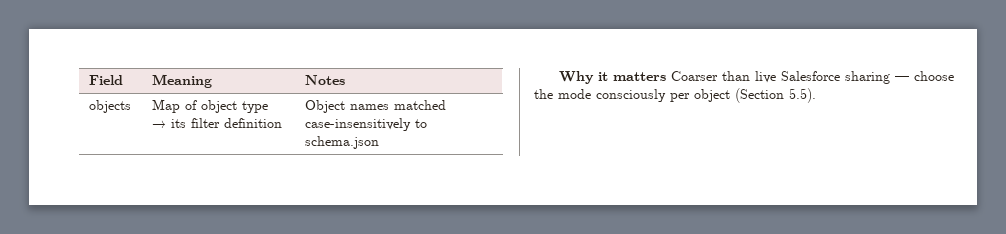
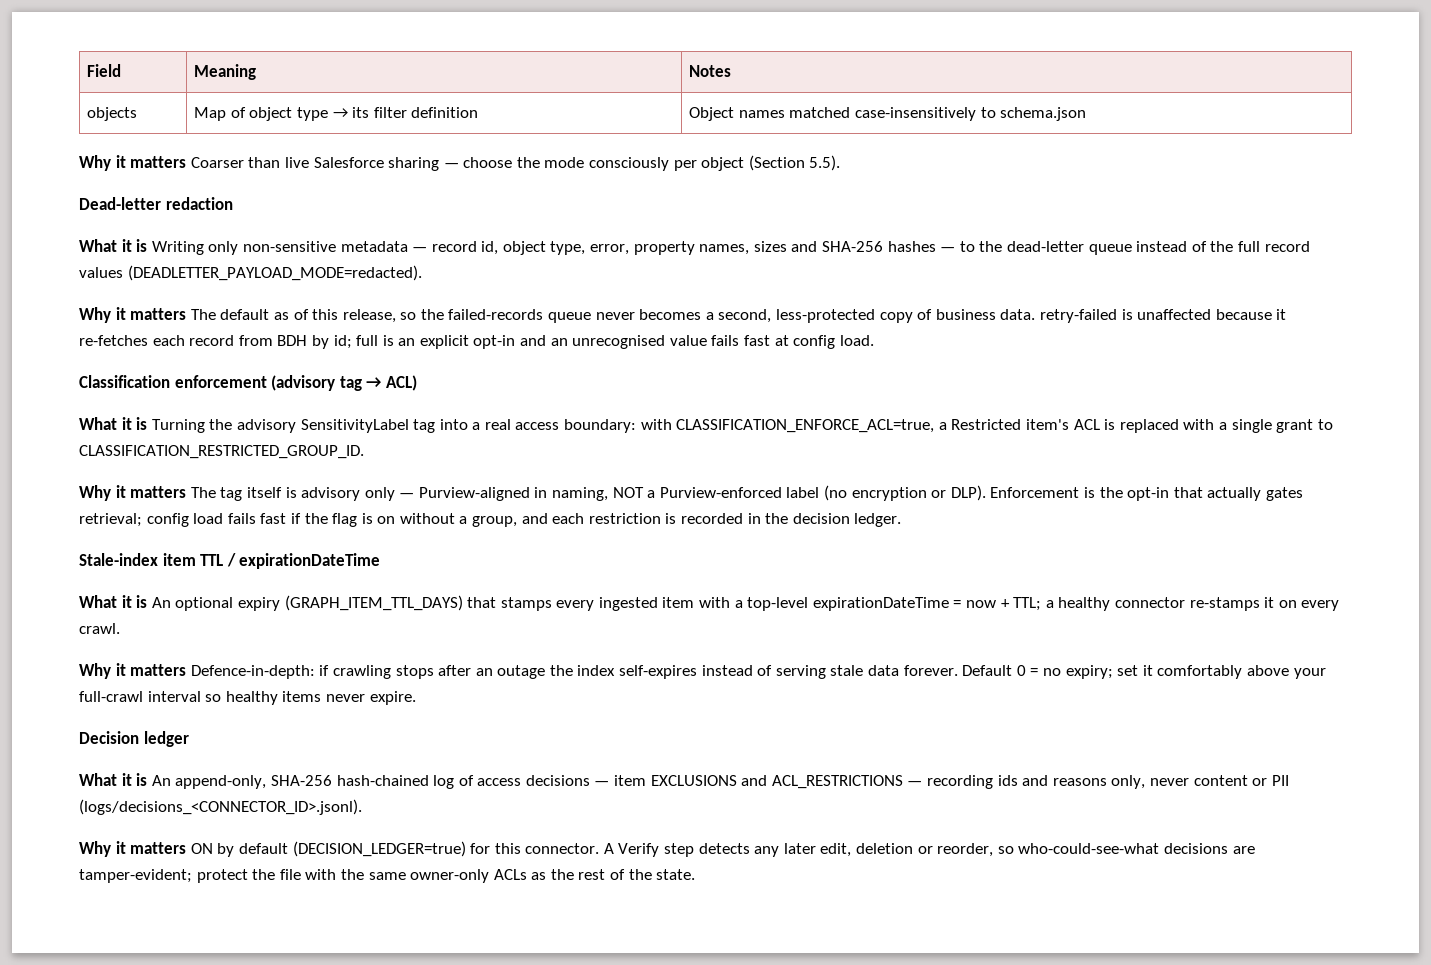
+ Dead-letter redaction
+ What it is Writing only non-sensitive metadata — record id, object type, error, property names, sizes and SHA-256 hashes — to the dead-letter queue instead of the full record values (DEADLETTER_PAYLOAD_MODE=redacted).
+ Why it matters The default as of this release, so the failed-records queue never becomes a second, less-protected copy of business data. retry-failed is unaffected because it re-fetches each record from BDH by id; full is an explicit opt-in and an unrecognised value fails fast at config load.
+ Classification enforcement (advisory tag → ACL)
+ What it is Turning the advisory SensitivityLabel tag into a real access boundary: with CLASSIFICATION_ENFORCE_ACL=true, a Restricted item's ACL is replaced with a single grant to CLASSIFICATION_RESTRICTED_GROUP_ID.
+ Why it matters The tag itself is advisory only — Purview-aligned in naming, NOT a Purview-enforced label (no encryption or DLP). Enforcement is the opt-in that actually gates retrieval; config load fails fast if the flag is on without a group, and each restriction is recorded in the decision ledger.
+ Stale-index item TTL / expirationDateTime
+ What it is An optional expiry (GRAPH_ITEM_TTL_DAYS) that stamps every ingested item with a top-level expirationDateTime = now + TTL; a healthy connector re-stamps it on every crawl.
+ Why it matters Defence-in-depth: if crawling stops after an outage the index self-expires instead of serving stale data forever. Default 0 = no expiry; set it comfortably above your full-crawl interval so healthy items never expire.
+ Decision ledger
+ What it is An append-only, SHA-256 hash-chained log of access decisions — item EXCLUSIONS and ACL_RESTRICTIONS — recording ids and reasons only, never content or PII (logs/decisions_<CONNECTOR_ID>.jsonl).
+ Why it matters ON by default (DECISION_LEDGER=true) for this connector. A Verify step detects any later edit, deletion or reorder, so who-could-see-what decisions are tamper-evident; protect the file with the same owner-only ACLs as the rest of the state.

